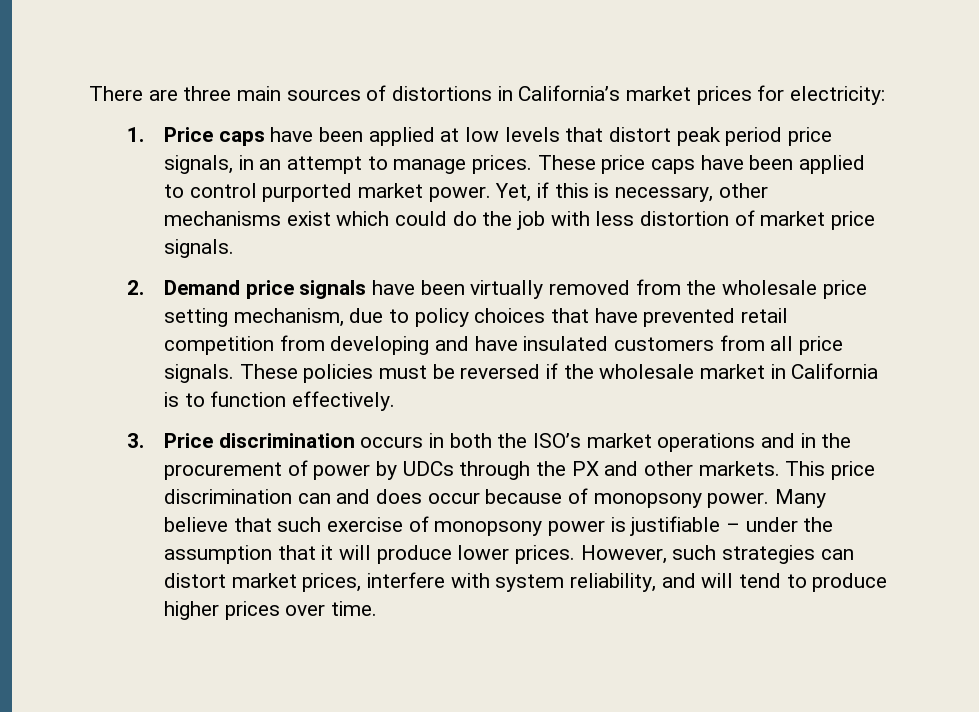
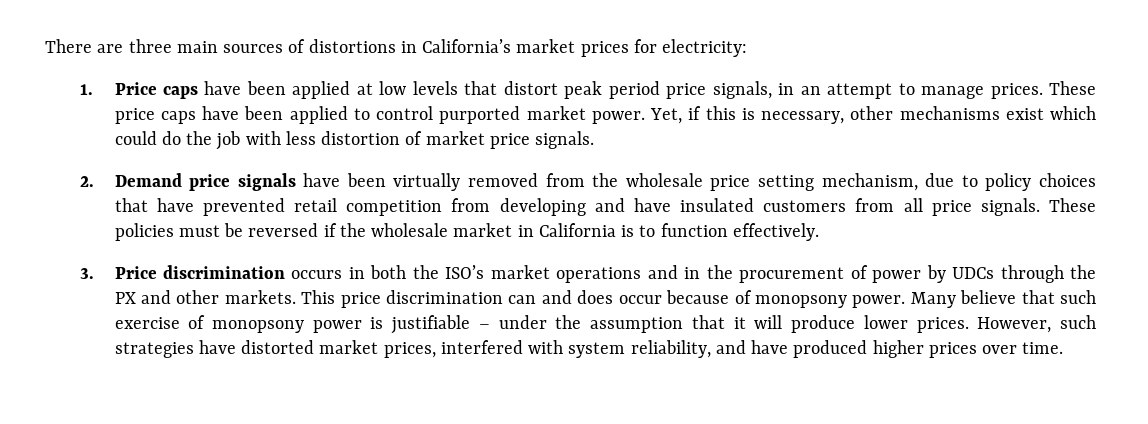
- However, such strategies can distort market prices, interfere with system reliability, and will tend to produce higher prices over time.
+ However, such strategies have distorted market prices, interfered with system reliability, and have produced higher prices over time.

